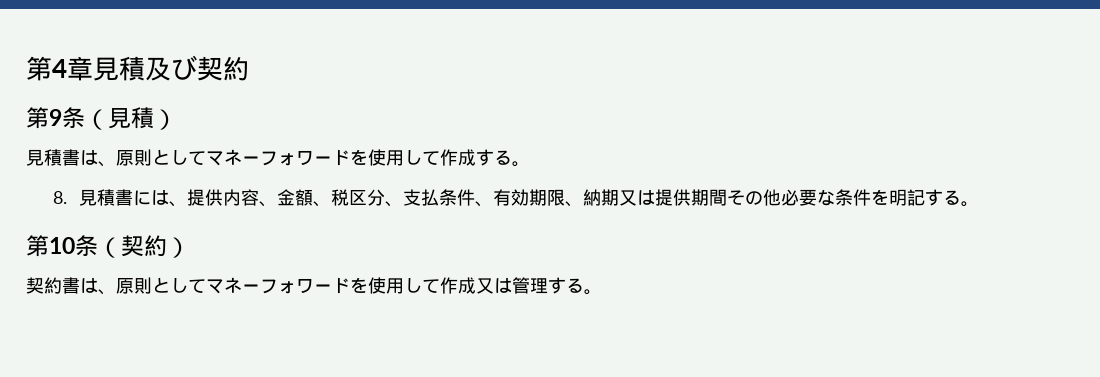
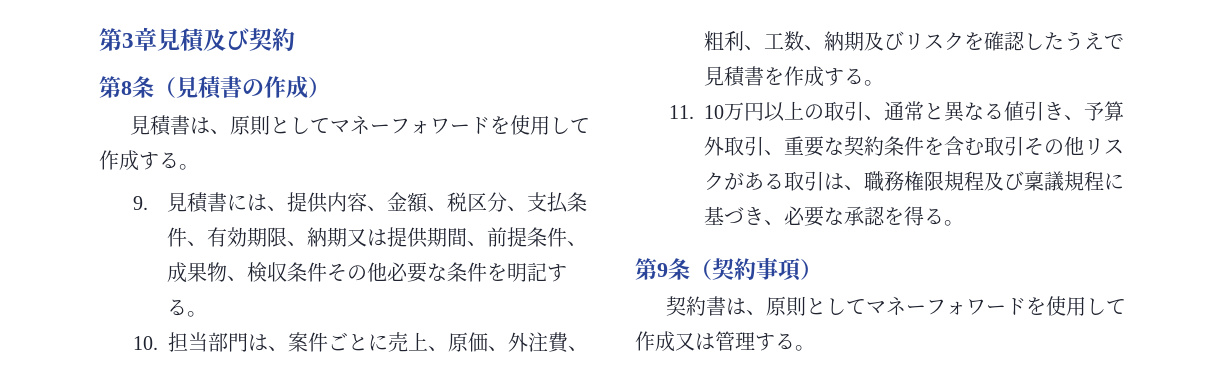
- 第4章見積及び契約
+ 第3章見積及び契約
- 第9条（見積）
+ 第8条（見積書の作成）
- 8.見積書には、提供内容、金額、税区分、支払条件、有効期限、納期又は提供期間その他必要な条件を明記する。
+ 9.見積書には、提供内容、金額、税区分、支払条件、有効期限、納期又は提供期間、前提条件、成果物、検収条件その他必要な条件を明記する。
- 第10条（契約）
+ 10.担当部門は、案件ごとに売上、原価、外注費、粗利、工数、納期及びリスクを確認したうえで見積書を作成する。
+ 11. 10万円以上の取引、通常と異なる値引き、予算外取引、重要な契約条件を含む取引その他リスクがある取引は、職務権限規程及び稟議規程に基づき、必要な承認を得る。
+ 第9条（契約事項）

